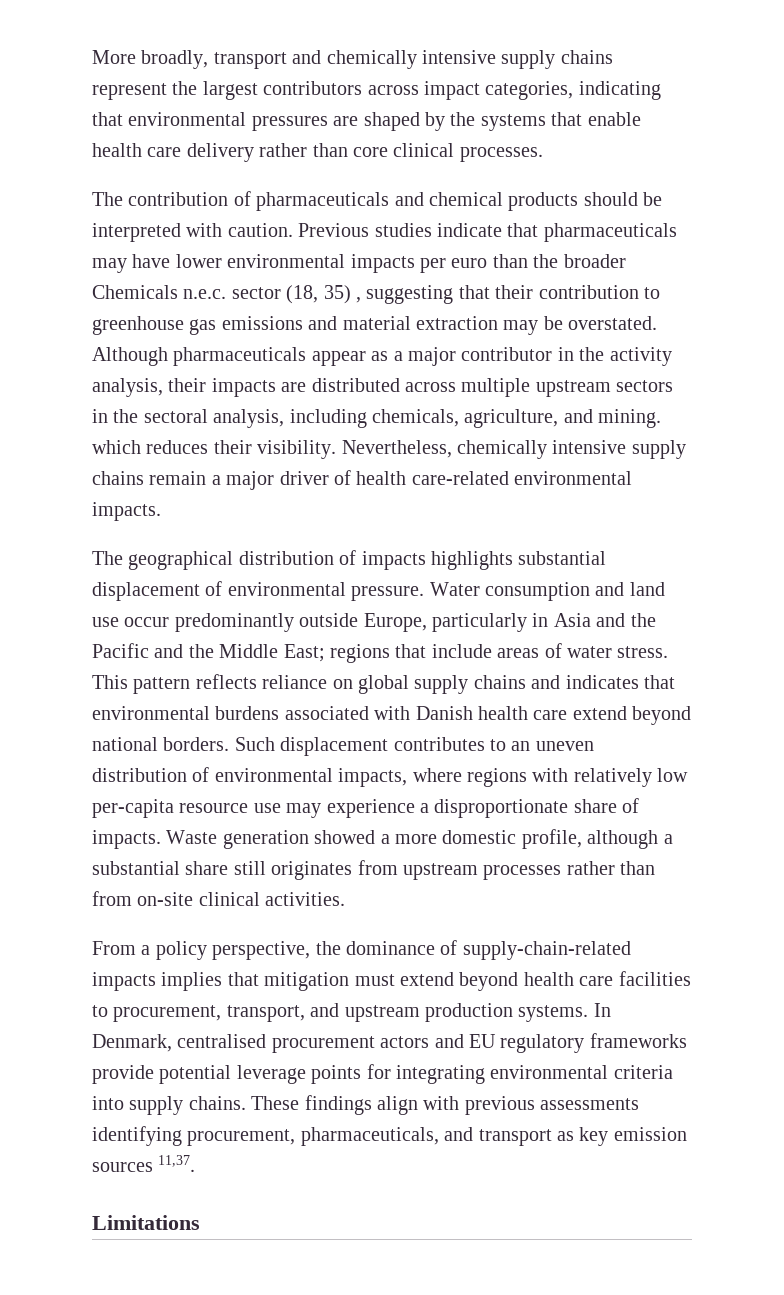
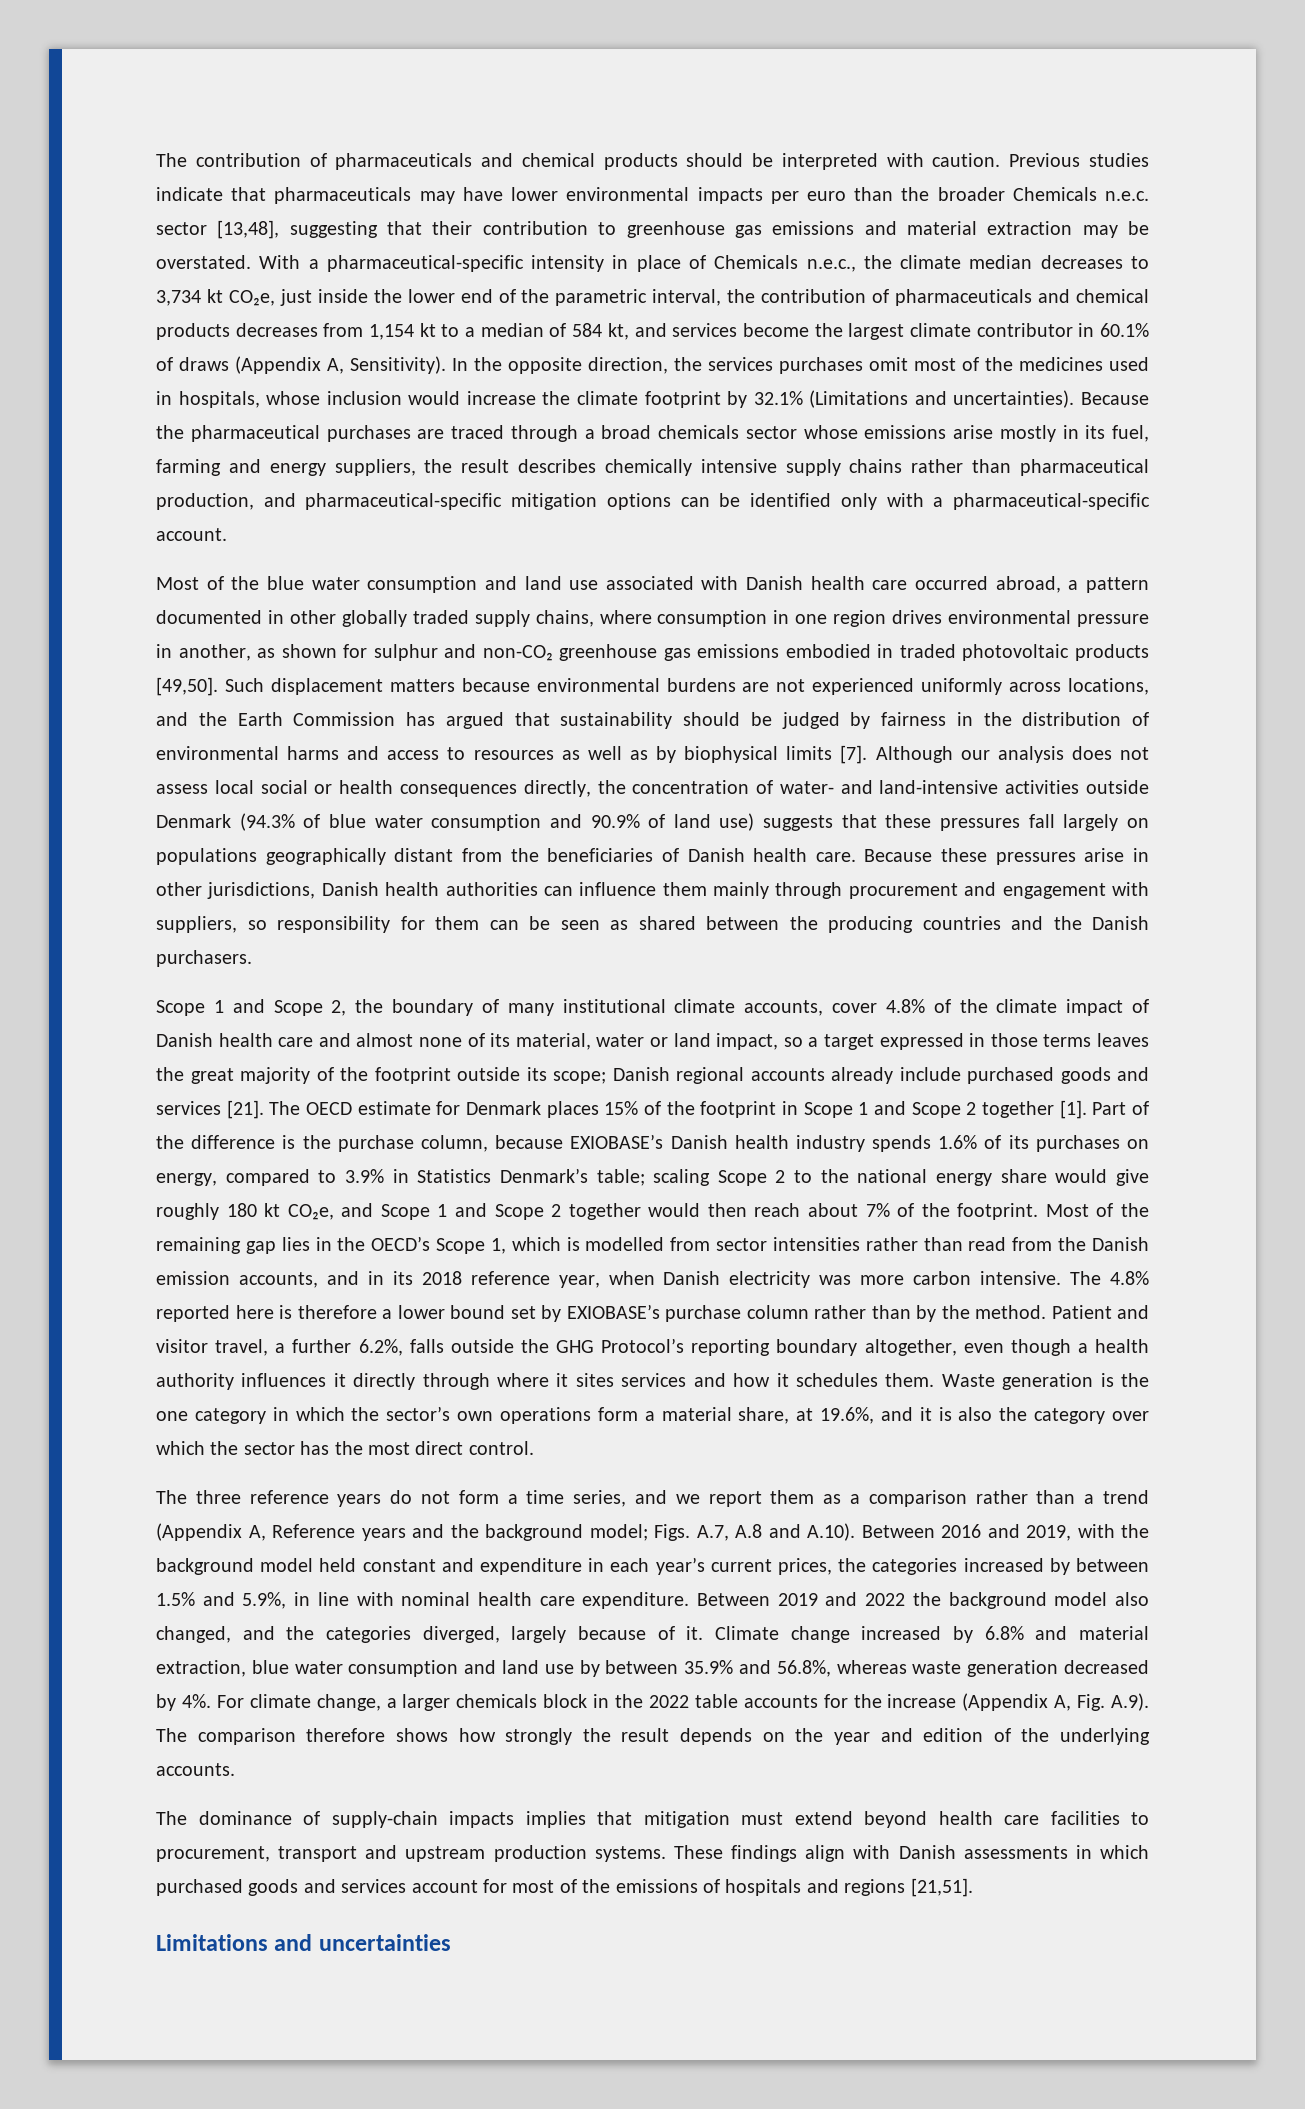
- More broadly, transport and chemically intensive supply chains represent the largest contributors across impact categories, indicating that environmental pressures are shaped by the systems that enable health care delivery rather than core clinical processes.
- Previous studies indicate that pharmaceuticals may have lower environmental impacts per euro than the broader Chemicals n.e.c. sector (18, 35) , suggesting that their contribution to greenhouse gas emissions and material extraction may be overstated.
+ Previous studies indicate that pharmaceuticals may have lower environmental impacts per euro than the broader Chemicals n.e.c. sector [13,48], suggesting that their contribution to greenhouse gas emissions and material extraction may be overstated.
- Although pharmaceuticals appear as a major contributor in the activity analysis, their impacts are distributed across multiple upstream sectors in the sectoral analysis, including chemicals, agriculture, and mining. which reduces their visibility. Nevertheless, chemically intensive supply chains remain a major driver of health care-related environmental impacts.
- The geographical distribution of impacts highlights substantial displacement of environmental pressure. Water consumption and land use occur predominantly outside Europe, particularly in Asia and the Pacific and the Middle East; regions that include areas of water stress. This pattern reflects reliance on global supply chains and indicates that environmental burdens associated with Danish health care extend beyond national borders. Such displacement contributes to an uneven distribution of environmental impacts, where regions with relatively low per-capita resource use may experience a disproportionate share of impacts. Waste generation showed a more domestic profile, although a substantial share still originates from upstream processes rather than from on-site clinical activities.
- From a policy perspective, the dominance of supply-chain-related impacts implies that mitigation must extend beyond health care facilities to procurement, transport, and upstream production systems.
+ With a pharmaceutical-specific intensity in place of Chemicals n.e.c., the climate median decreases to 3,734 kt CO₂e, just inside the lower end of the parametric interval, the contribution of pharmaceuticals and chemical products decreases from 1,154 kt to a median of 584 kt, and services become the largest climate contributor in 60.1% of draws (Appendix A, Sensitivity). In the opposite direction, the services purchases omit most of the medicines used in hospitals, whose inclusion would increase the climate footprint by 32.1% (Limitations and uncertainties). Because the pharmaceutical purchases are traced through a broad chemicals sector whose emissions arise mostly in its fuel, farming and energy suppliers, the result describes chemically intensive supply chains rather than pharmaceutical production, and pharmaceutical-specific mitigation options can be identified only with a pharmaceutical-specific account.
+ Most of the blue water consumption and land use associated with Danish health care occurred abroad, a pattern documented in other globally traded supply chains, where consumption in one region drives environmental pressure in another, as shown for sulphur and non-CO₂ greenhouse gas emissions embodied in traded photovoltaic products [49,50]. Such displacement matters because environmental burdens are not experienced uniformly across locations, and the Earth Commission has argued that sustainability should be judged by fairness in the distribution of environmental harms and access to resources as well as by biophysical limits [7]. Although our analysis does not assess local social or health consequences directly, the concentration of water- and land-intensive activities outside Denmark (94.3% of blue water consumption and 90.9% of land use) suggests that these pressures fall largely on populations geographically distant from the beneficiaries of Danish health care. Because these pressures arise in other jurisdictions, Danish health authorities can influence them mainly through procurement and engagement with suppliers, so responsibility for them can be seen as shared between the producing countries and the Danish purchasers.
+ Scope 1 and Scope 2, the boundary of many institutional climate accounts, cover 4.8% of the climate impact of Danish health care and almost none of its material, water or land impact, so a target expressed in those terms leaves the great majority of the footprint outside its scope; Danish regional accounts already include purchased goods and services [21]. The OECD estimate for Denmark places 15% of the footprint in Scope 1 and Scope 2 together [1]. Part of the difference is the purchase column, because EXIOBASE’s Danish health industry spends 1.6% of its purchases on energy, compared to 3.9% in Statistics Denmark’s table; scaling Scope 2 to the national energy share would give roughly 180 kt CO₂e, and Scope 1 and Scope 2 together would then reach about 7% of the footprint. Most of the remaining gap lies in the OECD’s Scope 1, which is modelled from sector intensities rather than read from the Danish emission accounts, and in its 2018 reference year, when Danish electricity was more carbon intensive. The 4.8% reported here is therefore a lower bound set by EXIOBASE’s purchase column rather than by the method. Patient and visitor travel, a further 6.2%, falls outside the GHG Protocol’s reporting boundary altogether, even though a health authority influences it directly through where it sites services and how it schedules them. Waste generation is the one category in which the sector’s own operations form a material share, at 19.6%, and it is also the category over which the sector has the most direct control.
+ The three reference years do not form a time series, and we report them as a comparison rather than a trend (Appendix A, Reference years and the background model; Figs. A.7, A.8 and A.10). Between 2016 and 2019, with the background model held constant and expenditure in each year’s current prices, the categories increased by between 1.5% and 5.9%, in line with nominal health care expenditure. Between 2019 and 2022 the background model also changed, and the categories diverged, largely because of it. Climate change increased by 6.8% and material extraction, blue water consumption and land use by between 35.9% and 56.8%, whereas waste generation decreased by 4%. For climate change, a larger chemicals block in the 2022 table accounts for the increase (Appendix A, Fig. A.9). The comparison therefore shows how strongly the result depends on the year and edition of the underlying accounts.
+ The dominance of supply-chain impacts implies that mitigation must extend beyond health care facilities to procurement, transport and upstream production systems.
- In Denmark, centralised procurement actors and EU regulatory frameworks provide potential leverage points for integrating environmental criteria into supply chains. These findings align with previous assessments identifying procurement, pharmaceuticals, and transport as key emission sources 11,37.
+ These findings align with Danish assessments in which purchased goods and services account for most of the emissions of hospitals and regions [21,51].
- Limitations
+ Limitations and uncertainties

